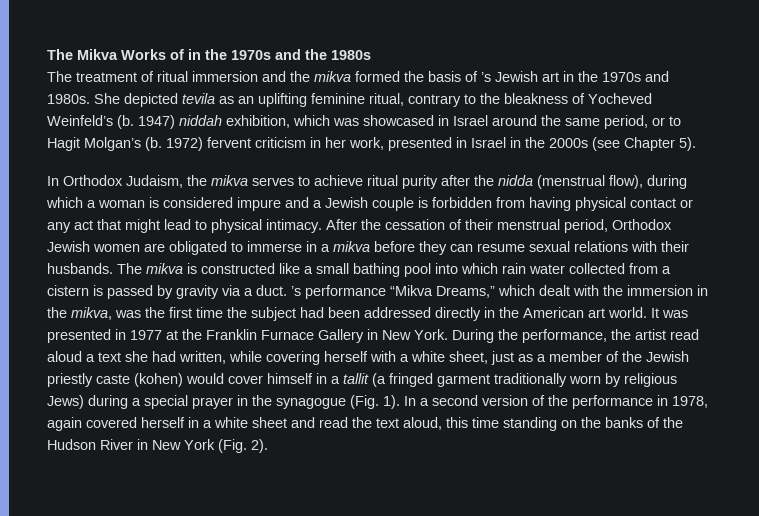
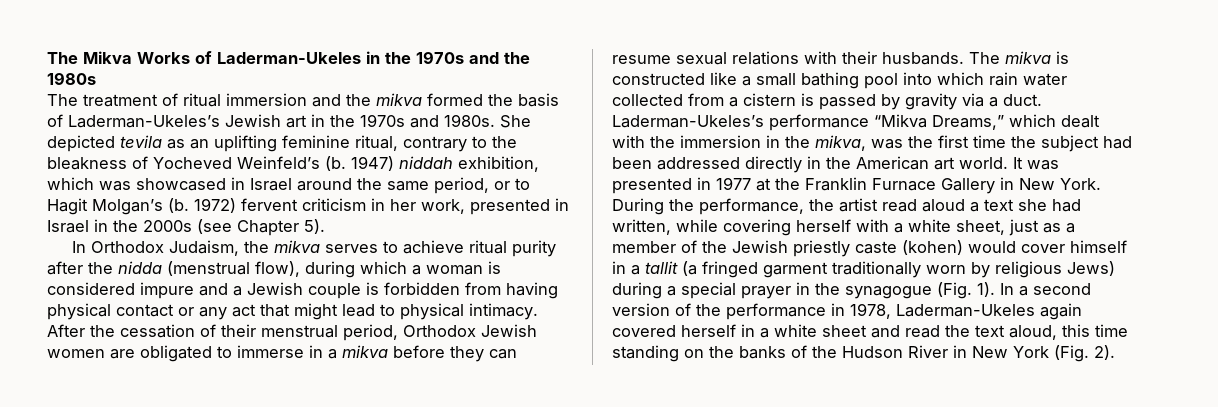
- The Mikva Works of in the 1970s and the 1980s
+ The Mikva Works of Laderman-Ukeles in the 1970s and the 1980s
- The treatment of ritual immersion and the mikva formed the basis of ’s Jewish art in the 1970s and 1980s.
+ The treatment of ritual immersion and the mikva formed the basis of Laderman-Ukeles’s Jewish art in the 1970s and 1980s.
- The mikva is constructed like a small bathing pool into which rain water collected from a cistern is passed by gravity via a duct. ’s performance “Mikva Dreams,” which dealt with the immersion in the mikva, was the first time the subject had been addressed directly in the American art world.
+ The mikva is constructed like a small bathing pool into which rain water collected from a cistern is passed by gravity via a duct. Laderman-Ukeles’s performance “Mikva Dreams,” which dealt with the immersion in the mikva, was the first time the subject had been addressed directly in the American art world.
- In a second version of the performance in 1978, again covered herself in a white sheet and read the text aloud, this time standing on the banks of the Hudson River in New York (Fig. 2).
+ In a second version of the performance in 1978, Laderman-Ukeles again covered herself in a white sheet and read the text aloud, this time standing on the banks of the Hudson River in New York (Fig. 2).

